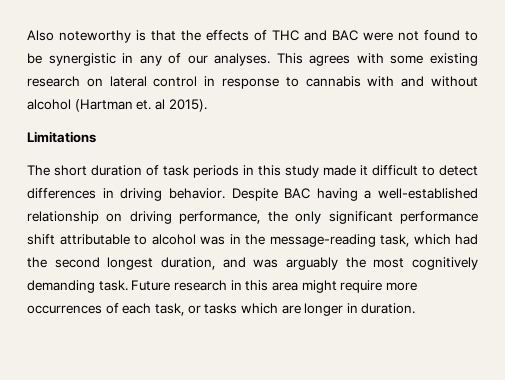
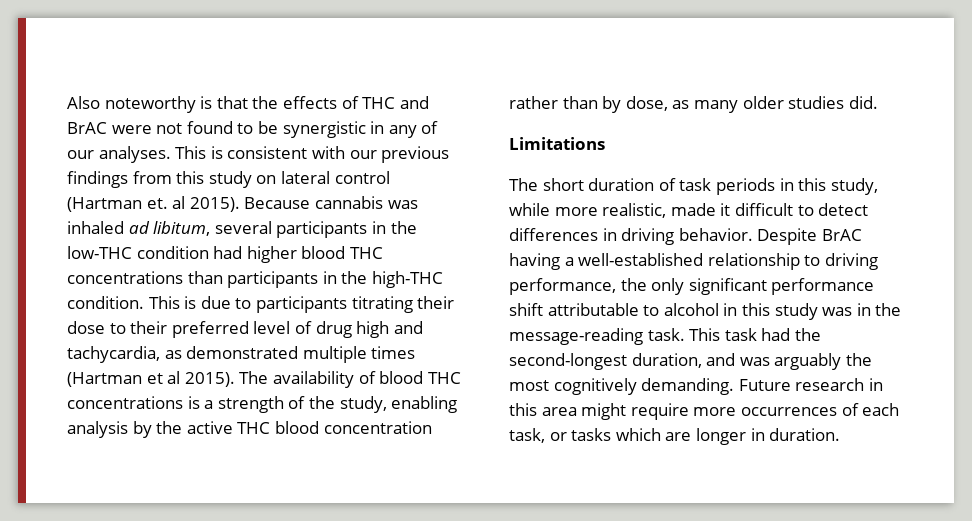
- Also noteworthy is that the effects of THC and BAC were not found to be synergistic in any of our analyses.
+ Also noteworthy is that the effects of THC and BrAC were not found to be synergistic in any of our analyses.
- This agrees with some existing research on lateral control in response to cannabis with and without alcohol (Hartman et. al 2015).
+ This is consistent with our previous findings from this study on lateral control (Hartman et. al 2015). Because cannabis was inhaled ad libitum, several participants in the low-THC condition had higher blood THC concentrations than participants in the high-THC condition. This is due to participants titrating their dose to their preferred level of drug high and tachycardia, as demonstrated multiple times (Hartman et al 2015). The availability of blood THC concentrations is a strength of the study, enabling analysis by the active THC blood concentration rather than by dose, as many older studies did.
- The short duration of task periods in this study made it difficult to detect differences in driving behavior.
+ The short duration of task periods in this study, while more realistic, made it difficult to detect differences in driving behavior.
- Despite BAC having a well-established relationship on driving performance, the only significant performance shift attributable to alcohol was in the message-reading task, which had the second longest duration, and was arguably the most cognitively demanding task.
+ Despite BrAC having a well-established relationship to driving performance, the only significant performance shift attributable to alcohol in this study was in the message-reading task. This task had the second-longest duration, and was arguably the most cognitively demanding.

